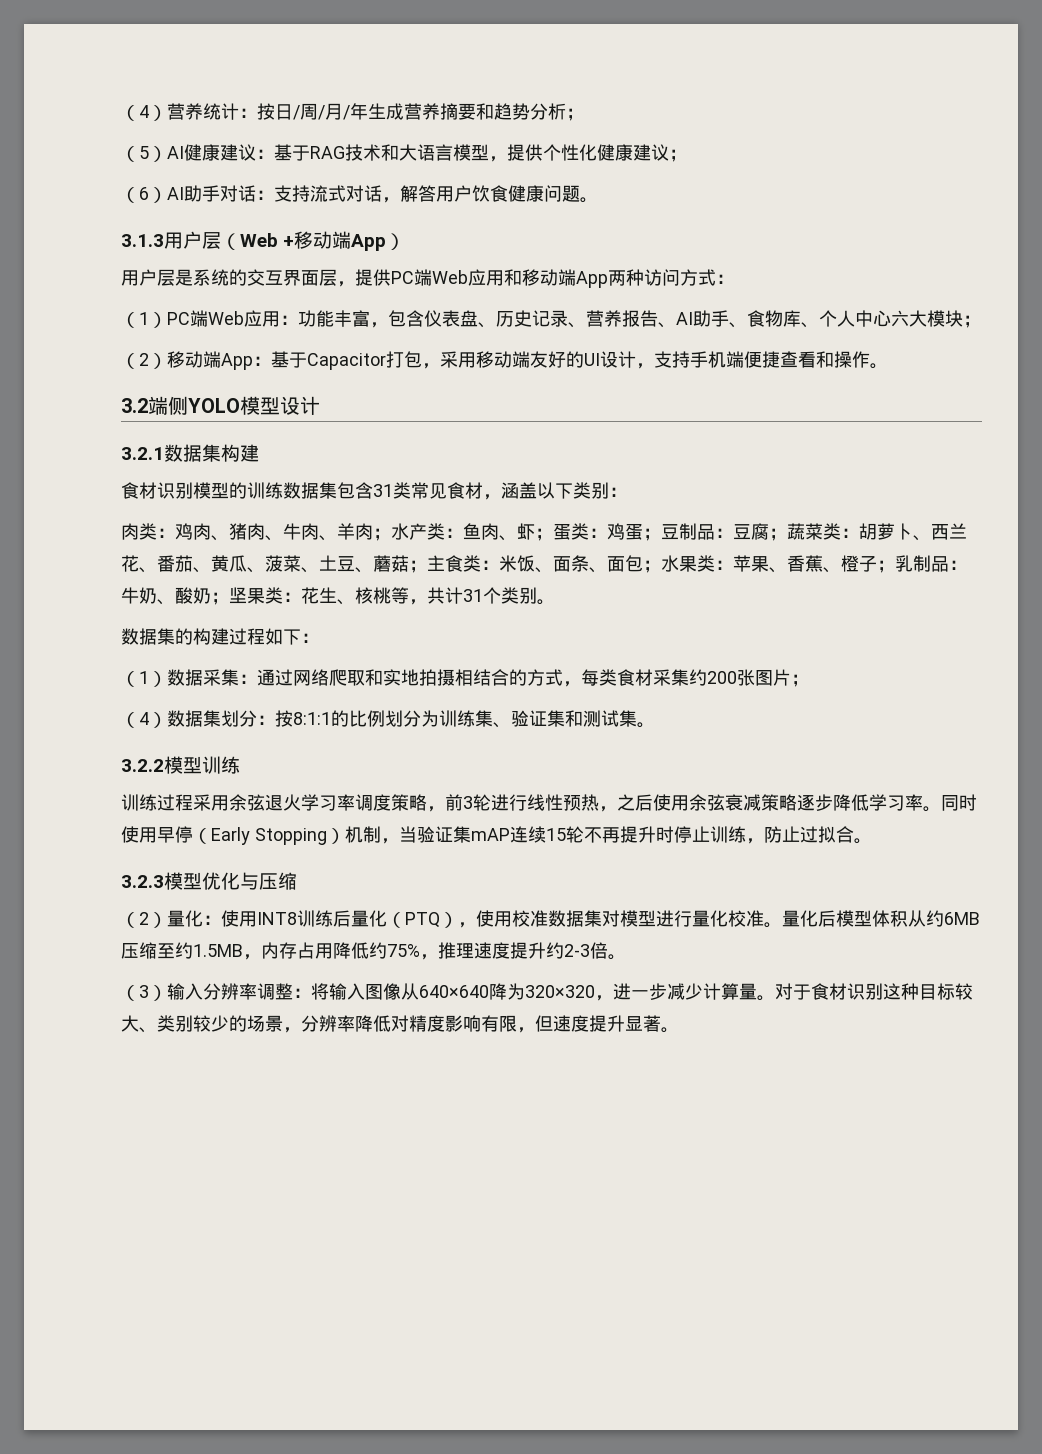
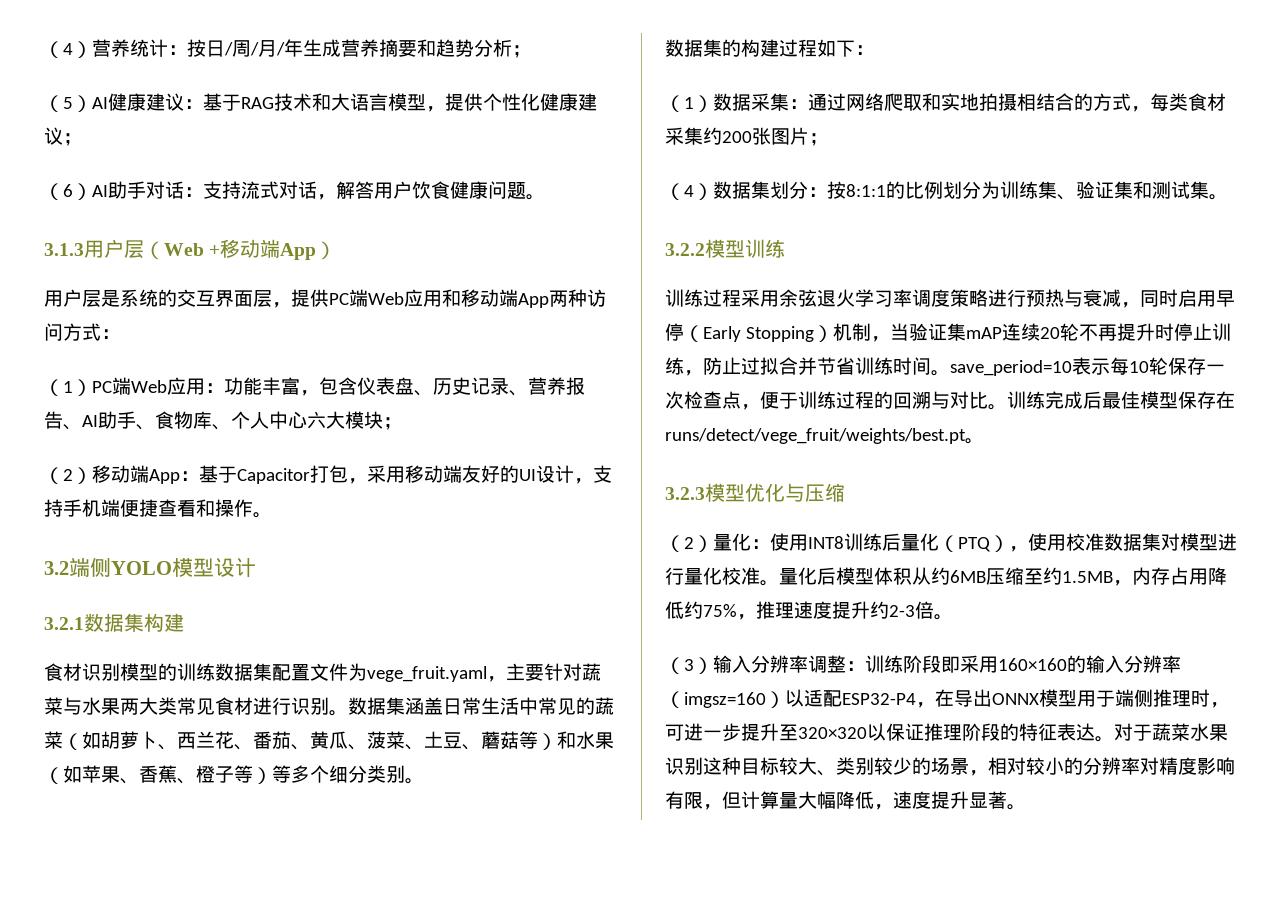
- 食材识别模型的训练数据集包含31类常见食材，涵盖以下类别：
- 肉类：鸡肉、猪肉、牛肉、羊肉；水产类：鱼肉、虾；蛋类：鸡蛋；豆制品：豆腐；蔬菜类：胡萝卜、西兰花、番茄、黄瓜、菠菜、土豆、蘑菇；主食类：米饭、面条、面包；水果类：苹果、香蕉、橙子；乳制品：牛奶、酸奶；坚果类：花生、核桃等，共计31个类别。
+ 食材识别模型的训练数据集配置文件为vege_fruit.yaml，主要针对蔬菜与水果两大类常见食材进行识别。数据集涵盖日常生活中常见的蔬菜（如胡萝卜、西兰花、番茄、黄瓜、菠菜、土豆、蘑菇等）和水果（如苹果、香蕉、橙子等）等多个细分类别。
- 训练过程采用余弦退火学习率调度策略，前3轮进行线性预热，之后使用余弦衰减策略逐步降低学习率。同时使用早停（Early Stopping）机制，当验证集mAP连续15轮不再提升时停止训练，防止过拟合。
+ 训练过程采用余弦退火学习率调度策略进行预热与衰减，同时启用早停（Early Stopping）机制，当验证集mAP连续20轮不再提升时停止训练，防止过拟合并节省训练时间。save_period=10表示每10轮保存一次检查点，便于训练过程的回溯与对比。训练完成后最佳模型保存在runs/detect/vege_fruit/weights/best.pt。
- （3）输入分辨率调整：将输入图像从640×640降为320×320，进一步减少计算量。对于食材识别这种目标较大、类别较少的场景，分辨率降低对精度影响有限，但速度提升显著。
+ （3）输入分辨率调整：训练阶段即采用160×160的输入分辨率（imgsz=160）以适配ESP32-P4，在导出ONNX模型用于端侧推理时，可进一步提升至320×320以保证推理阶段的特征表达。对于蔬菜水果识别这种目标较大、类别较少的场景，相对较小的分辨率对精度影响有限，但计算量大幅降低，速度提升显著。

